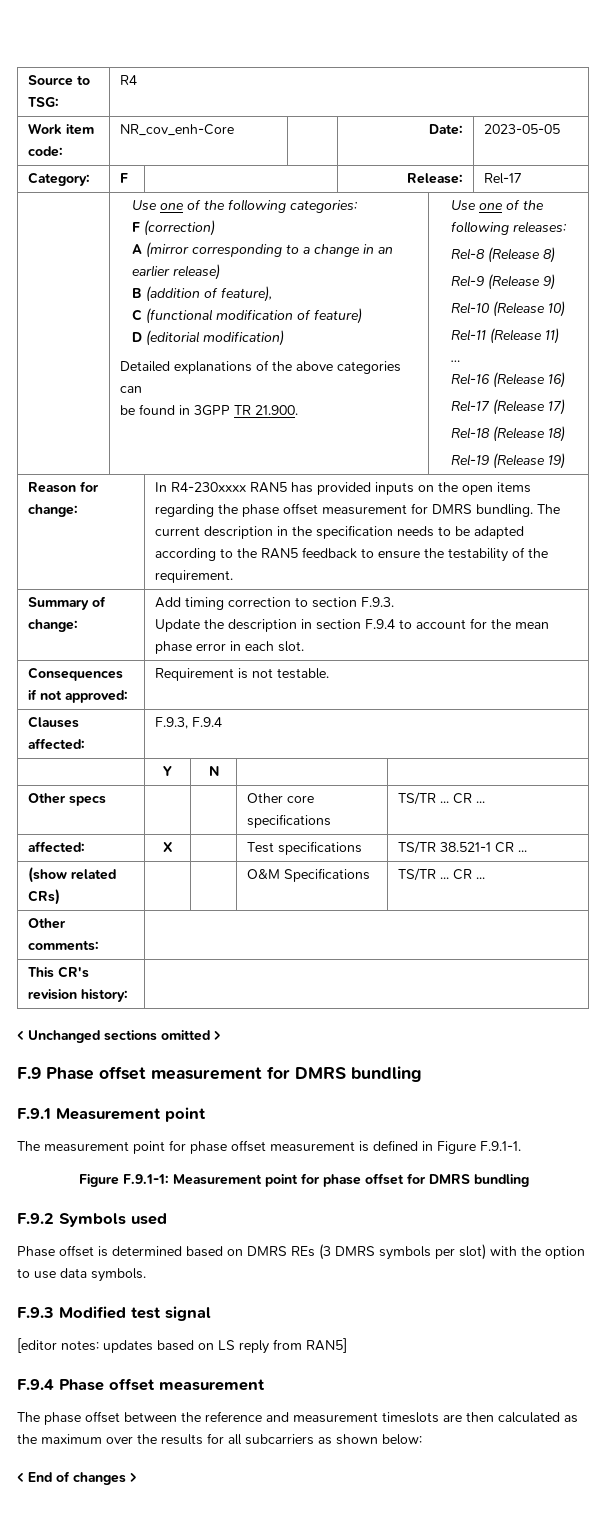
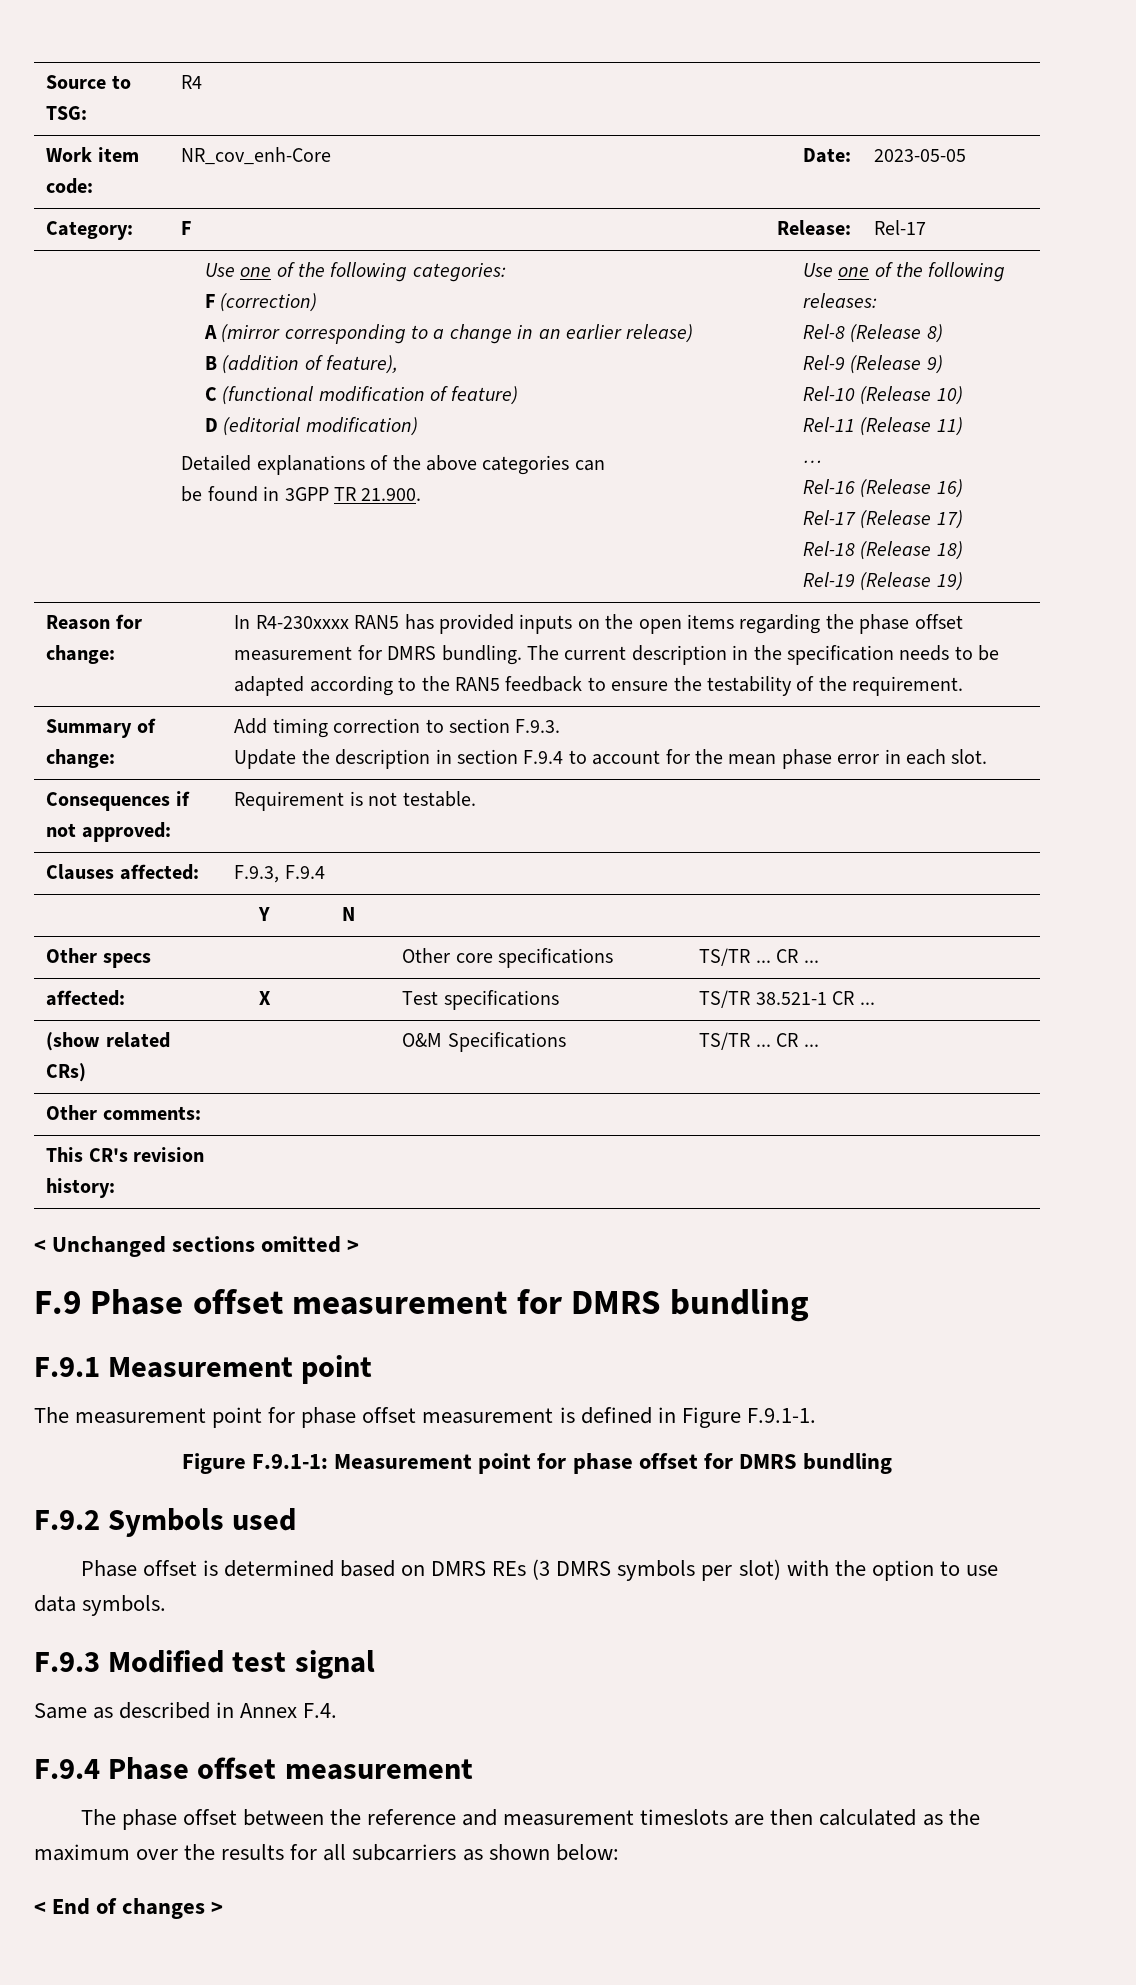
- [editor notes: updates based on LS reply from RAN5]
+ Same as described in Annex F.4.

